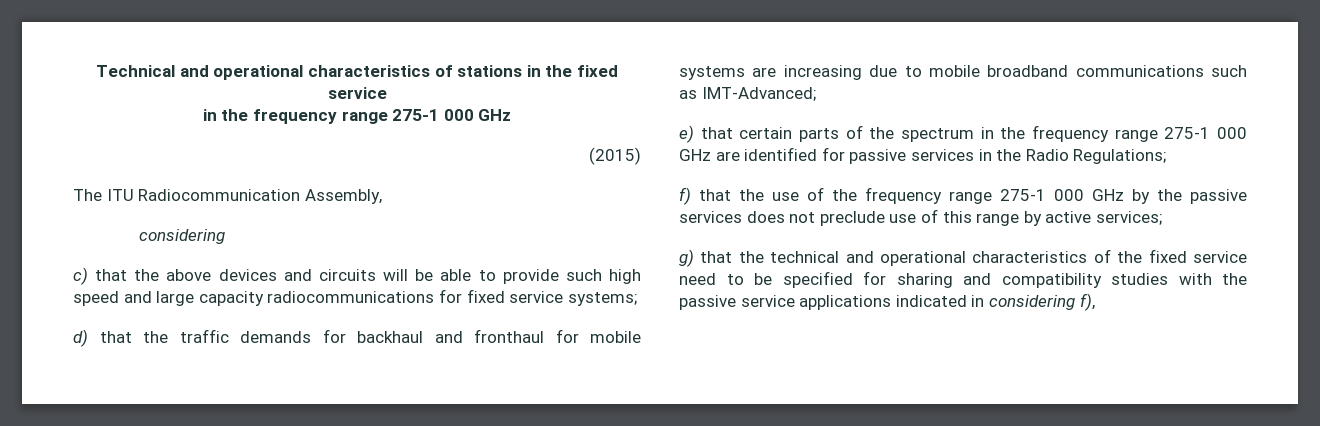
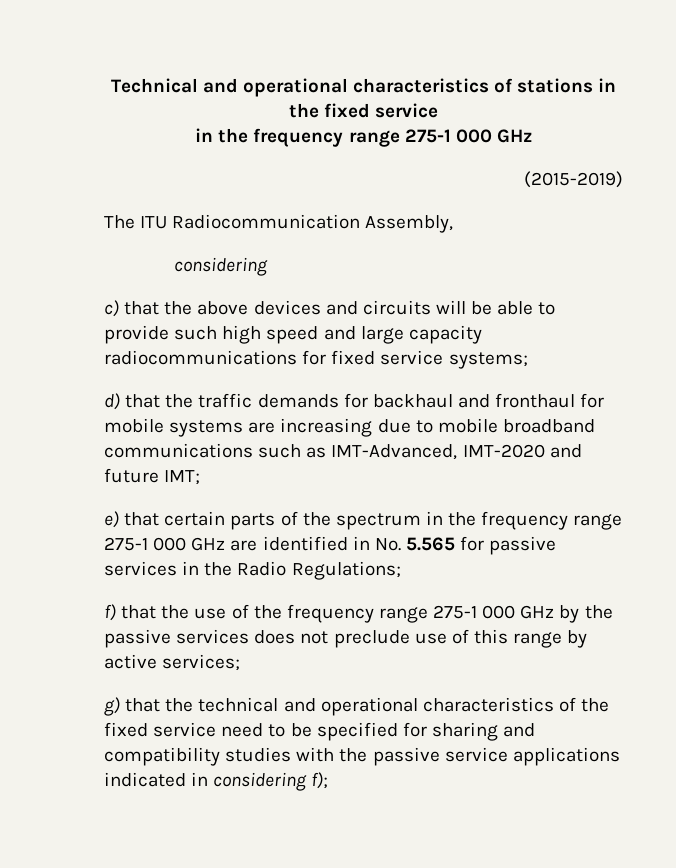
- (2015)
+ (2015-2019)
- d) that the traffic demands for backhaul and fronthaul for mobile systems are increasing due to mobile broadband communications such as IMT-Advanced;
+ d) that the traffic demands for backhaul and fronthaul for mobile systems are increasing due to mobile broadband communications such as IMT-Advanced, IMT-2020 and future IMT;
- e) that certain parts of the spectrum in the frequency range 275-1 000 GHz are identified for passive services in the Radio Regulations;
+ e) that certain parts of the spectrum in the frequency range 275-1 000 GHz are identified in No. 5.565 for passive services in the Radio Regulations;
- g) that the technical and operational characteristics of the fixed service need to be specified for sharing and compatibility studies with the passive service applications indicated in considering f),
+ g) that the technical and operational characteristics of the fixed service need to be specified for sharing and compatibility studies with the passive service applications indicated in considering f);

